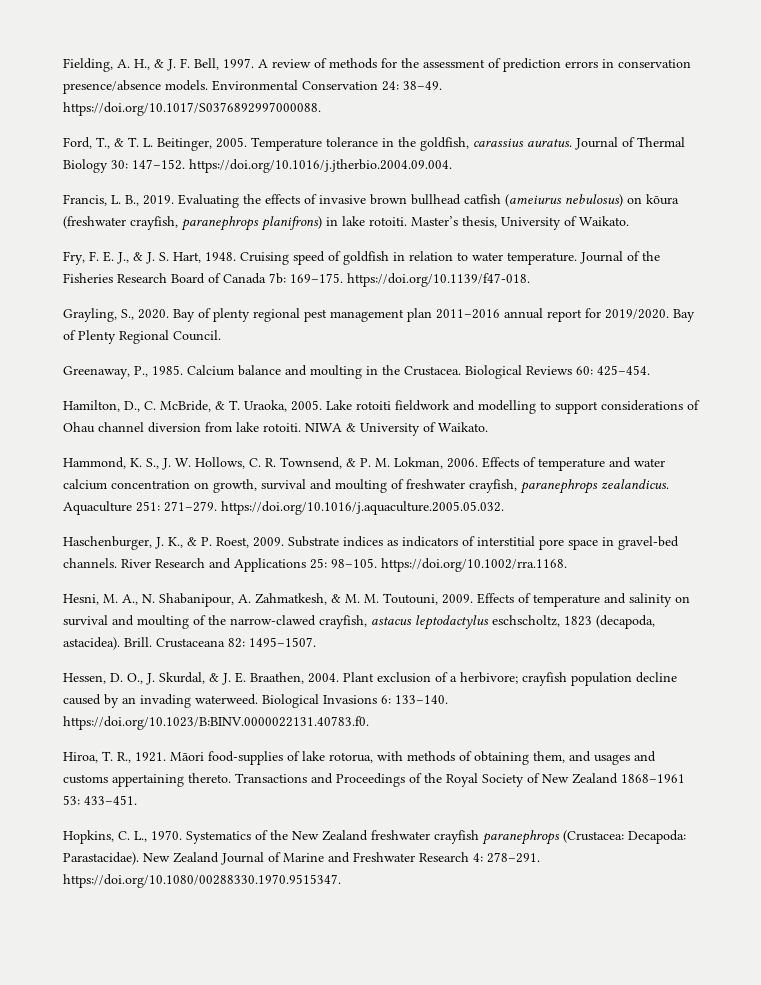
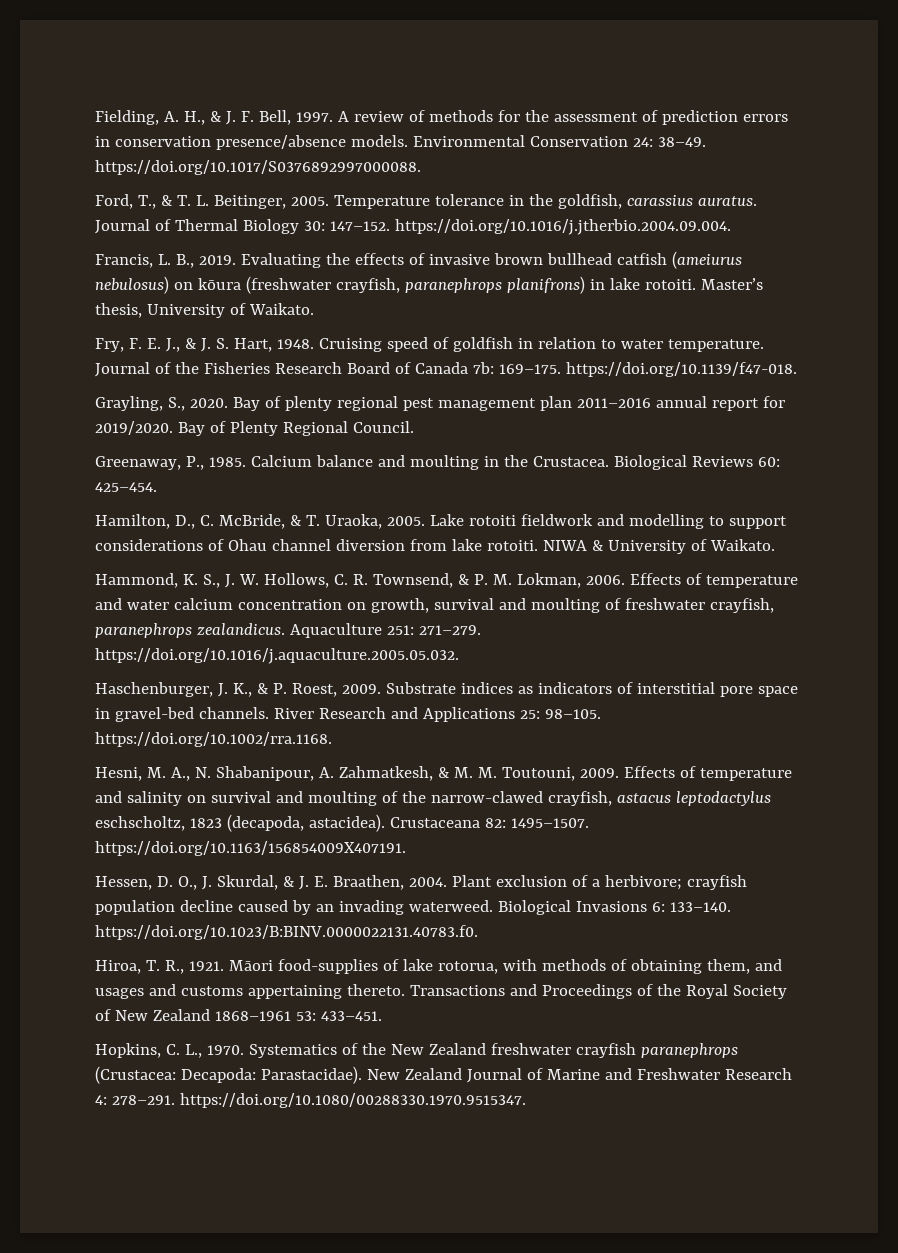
- Brill.
- Crustaceana 82: 1495–1507.
+ Crustaceana 82: 1495–1507. https://doi.org/10.1163/156854009X407191.

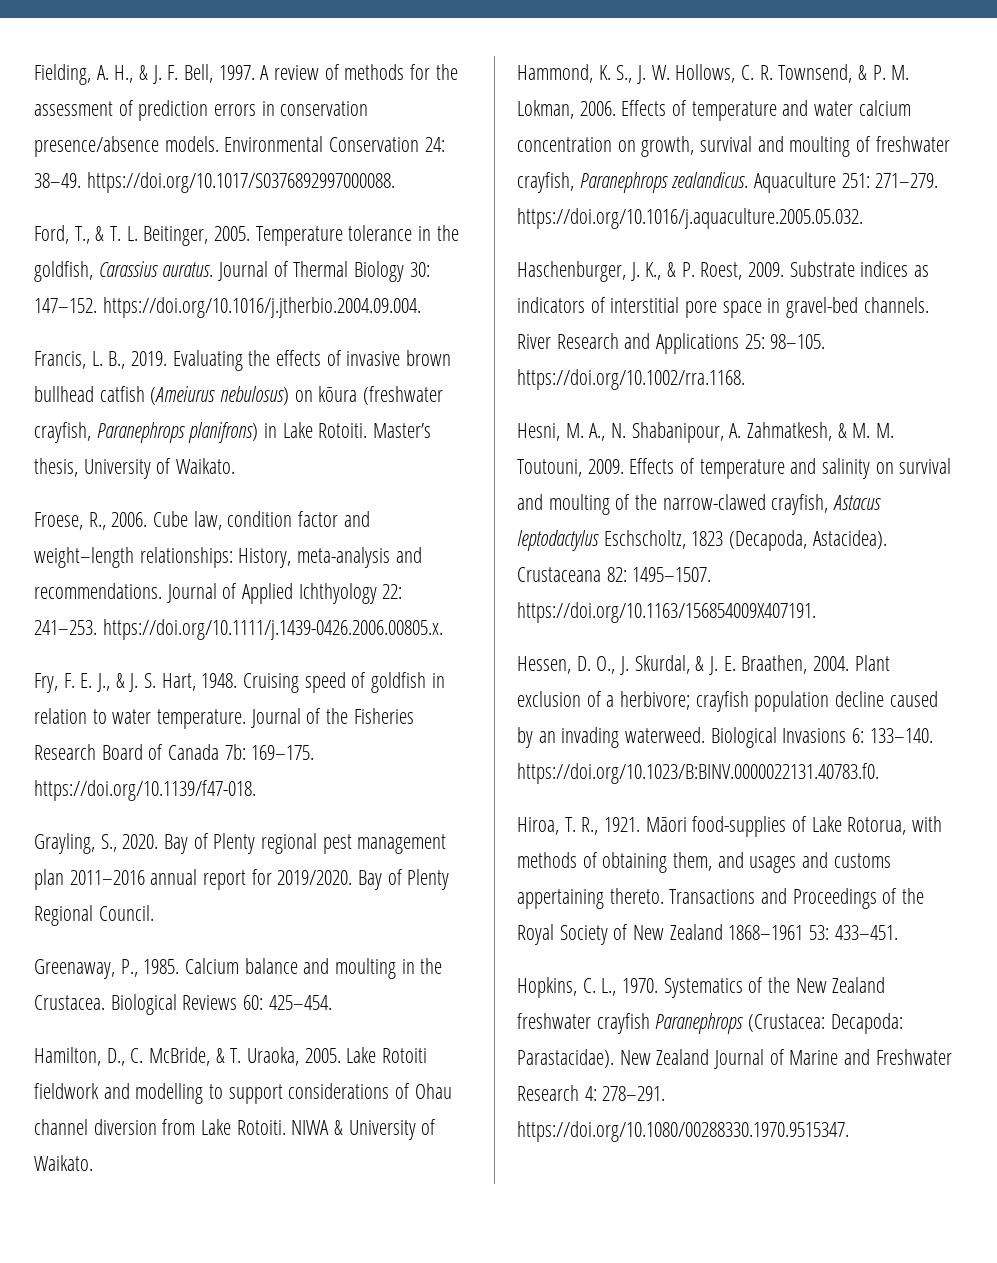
- Temperature tolerance in the goldfish, carassius auratus.
+ Temperature tolerance in the goldfish, Carassius auratus.
- Evaluating the effects of invasive brown bullhead catfish (ameiurus nebulosus) on kōura (freshwater crayfish, paranephrops planifrons) in lake rotoiti.
+ Evaluating the effects of invasive brown bullhead catfish (Ameiurus nebulosus) on kōura (freshwater crayfish, Paranephrops planifrons) in Lake Rotoiti.
+ Froese, R., 2006. Cube law, condition factor and weight–length relationships: History, meta-analysis and recommendations. Journal of Applied Ichthyology 22: 241–253. https://doi.org/10.1111/j.1439-0426.2006.00805.x.
- Bay of plenty regional pest management plan 2011–2016 annual report for 2019/2020.
+ Bay of Plenty regional pest management plan 2011–2016 annual report for 2019/2020.
- Lake rotoiti fieldwork and modelling to support considerations of Ohau channel diversion from lake rotoiti.
+ Lake Rotoiti fieldwork and modelling to support considerations of Ohau channel diversion from Lake Rotoiti.
- Effects of temperature and water calcium concentration on growth, survival and moulting of freshwater crayfish, paranephrops zealandicus.
+ Effects of temperature and water calcium concentration on growth, survival and moulting of freshwater crayfish, Paranephrops zealandicus.
- Effects of temperature and salinity on survival and moulting of the narrow-clawed crayfish, astacus leptodactylus eschscholtz, 1823 (decapoda, astacidea).
+ Effects of temperature and salinity on survival and moulting of the narrow-clawed crayfish, Astacus leptodactylus Eschscholtz, 1823 (Decapoda, Astacidea).
- Māori food-supplies of lake rotorua, with methods of obtaining them, and usages and customs appertaining thereto.
+ Māori food-supplies of Lake Rotorua, with methods of obtaining them, and usages and customs appertaining thereto.
- Systematics of the New Zealand freshwater crayfish paranephrops (Crustacea: Decapoda: Parastacidae).
+ Systematics of the New Zealand freshwater crayfish Paranephrops (Crustacea: Decapoda: Parastacidae).

